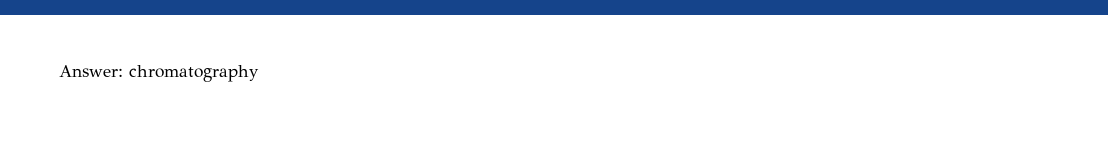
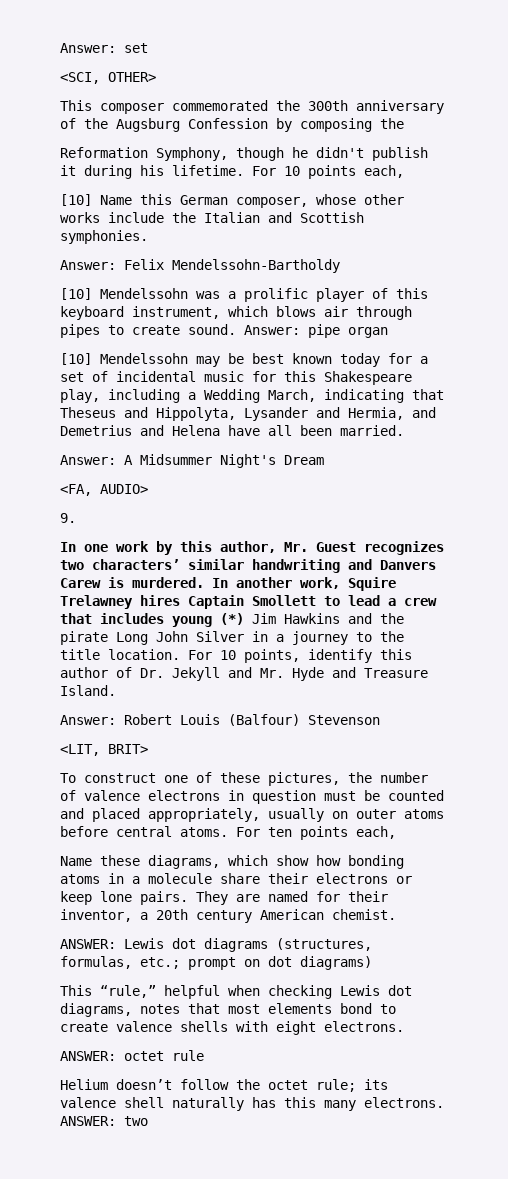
- Answer: chromatography
+ Answer: set
+ <SCI, OTHER>
+ This composer commemorated the 300th anniversary of the Augsburg Confession by composing the
+ Reformation Symphony, though he didn't publish it during his lifetime. For 10 points each,
+ [10] Name this German composer, whose other works include the Italian and Scottish symphonies.
+ Answer: Felix Mendelssohn-Bartholdy
+ [10] Mendelssohn was a prolific player of this keyboard instrument, which blows air through pipes to create sound. Answer: pipe organ
+ [10] Mendelssohn may be best known today for a set of incidental music for this Shakespeare play, including a Wedding March, indicating that Theseus and Hippolyta, Lysander and Hermia, and Demetrius and Helena have all been married.
+ Answer: A Midsummer Night's Dream
+ <FA, AUDIO>
+ 9.
+ In one work by this author, Mr. Guest recognizes two characters’ similar handwriting and Danvers Carew is murdered. In another work, Squire Trelawney hires Captain Smollett to lead a crew that includes young (*) Jim Hawkins and the pirate Long John Silver in a journey to the title location. For 10 points, identify this author of Dr. Jekyll and Mr. Hyde and Treasure Island.
+ Answer: Robert Louis (Balfour) Stevenson
+ <LIT, BRIT>
+ To construct one of these pictures, the number of valence electrons in question must be counted and placed appropriately, usually on outer atoms before central atoms. For ten points each,
+ Name these diagrams, which show how bonding atoms in a molecule share their electrons or keep lone pairs. They are named for their inventor, a 20th century American chemist.
+ ANSWER: Lewis dot diagrams (structures, formulas, etc.; prompt on dot diagrams)
+ This “rule,” helpful when checking Lewis dot diagrams, notes that most elements bond to create valence shells with eight electrons.
+ ANSWER: octet rule
+ Helium doesn’t follow the octet rule; its valence shell naturally has this many electrons. ANSWER: two

